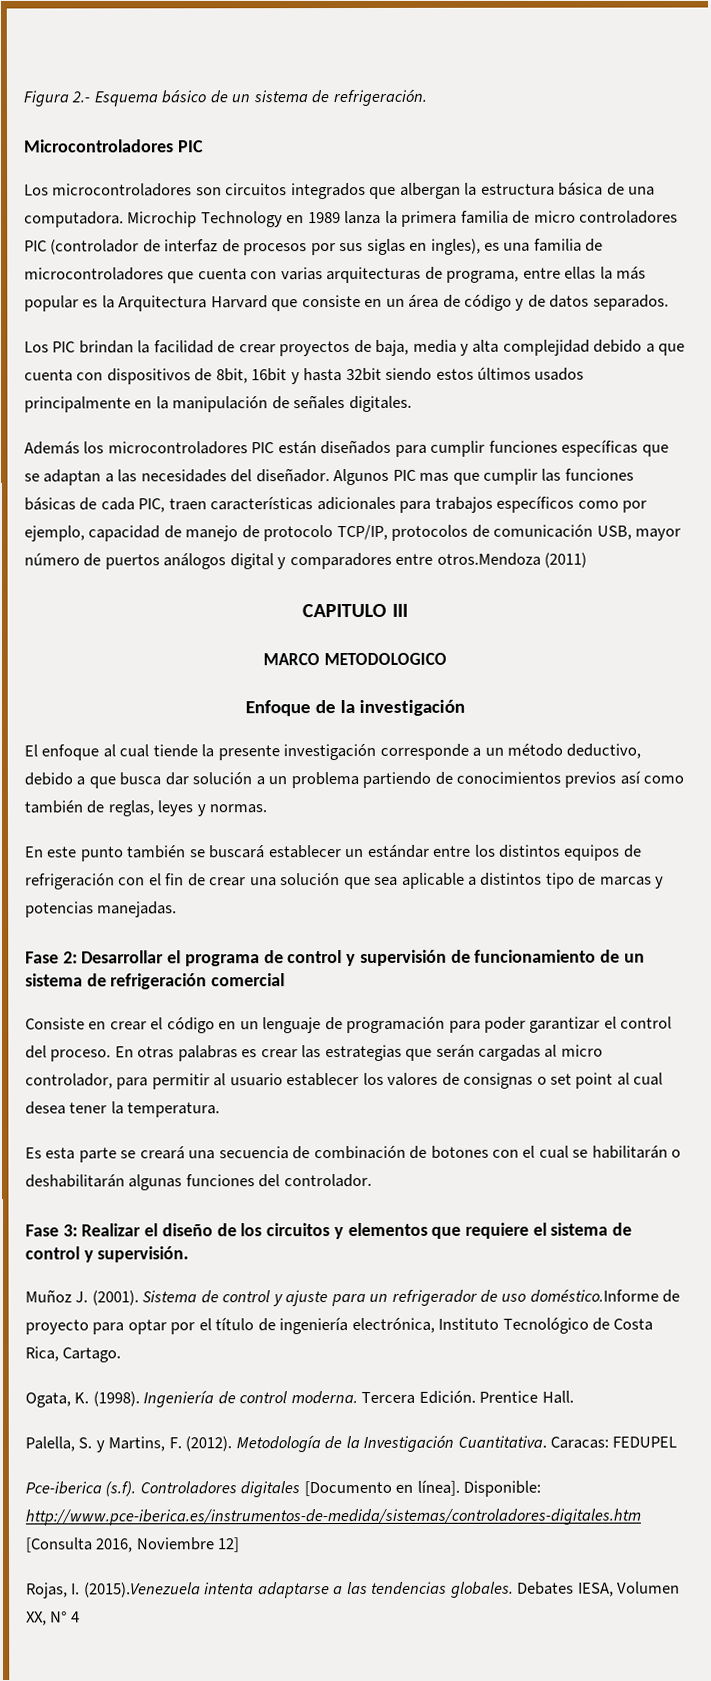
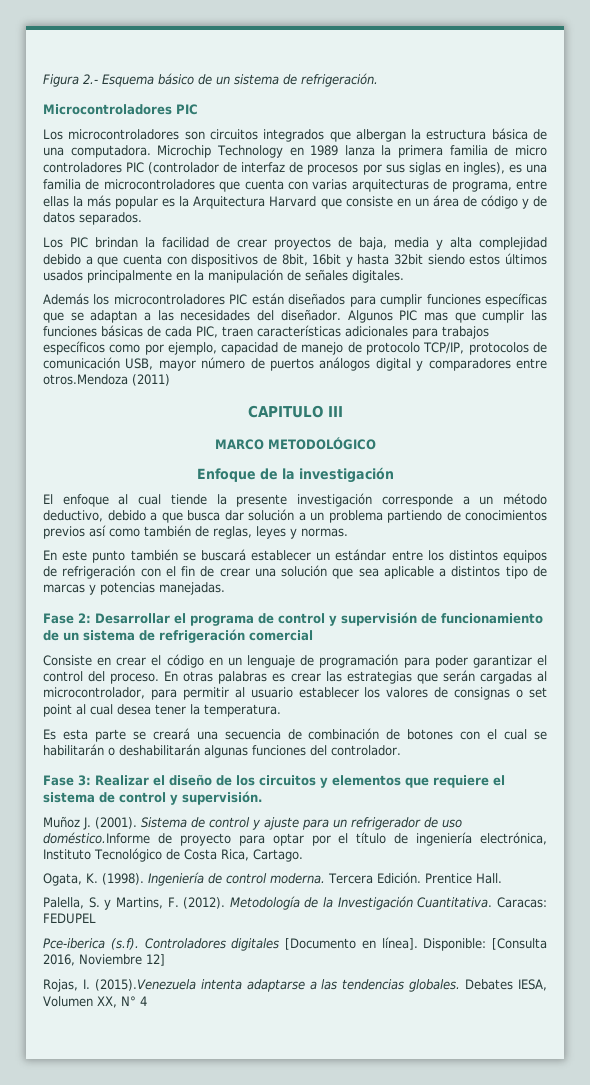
- MARCO METODOLOGICO
+ MARCO METODOLÓGICO
- En otras palabras es crear las estrategias que serán cargadas al micro controlador, para permitir al usuario establecer los valores de consignas o set point al cual desea tener la temperatura.
+ En otras palabras es crear las estrategias que serán cargadas al microcontrolador, para permitir al usuario establecer los valores de consignas o set point al cual desea tener la temperatura.
- Disponible: http://www.pce-iberica.es/instrumentos-de-medida/sistemas/controladores-digitales.htm [Consulta 2016, Noviembre 12]
+ Disponible: [Consulta 2016, Noviembre 12]

